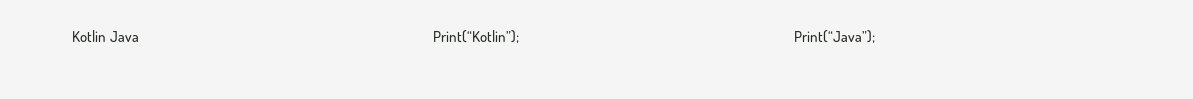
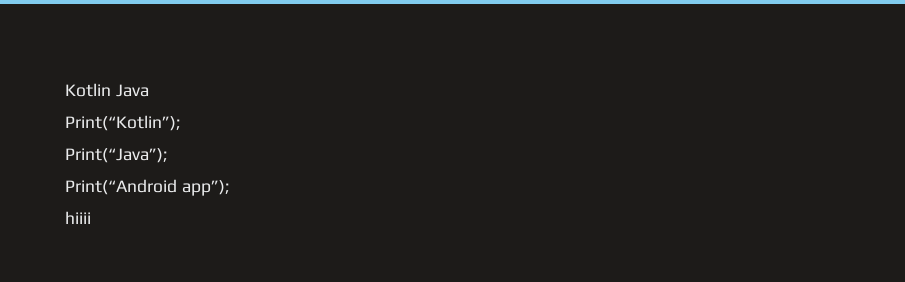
+ Print(“Android app”);
+ hiiii

